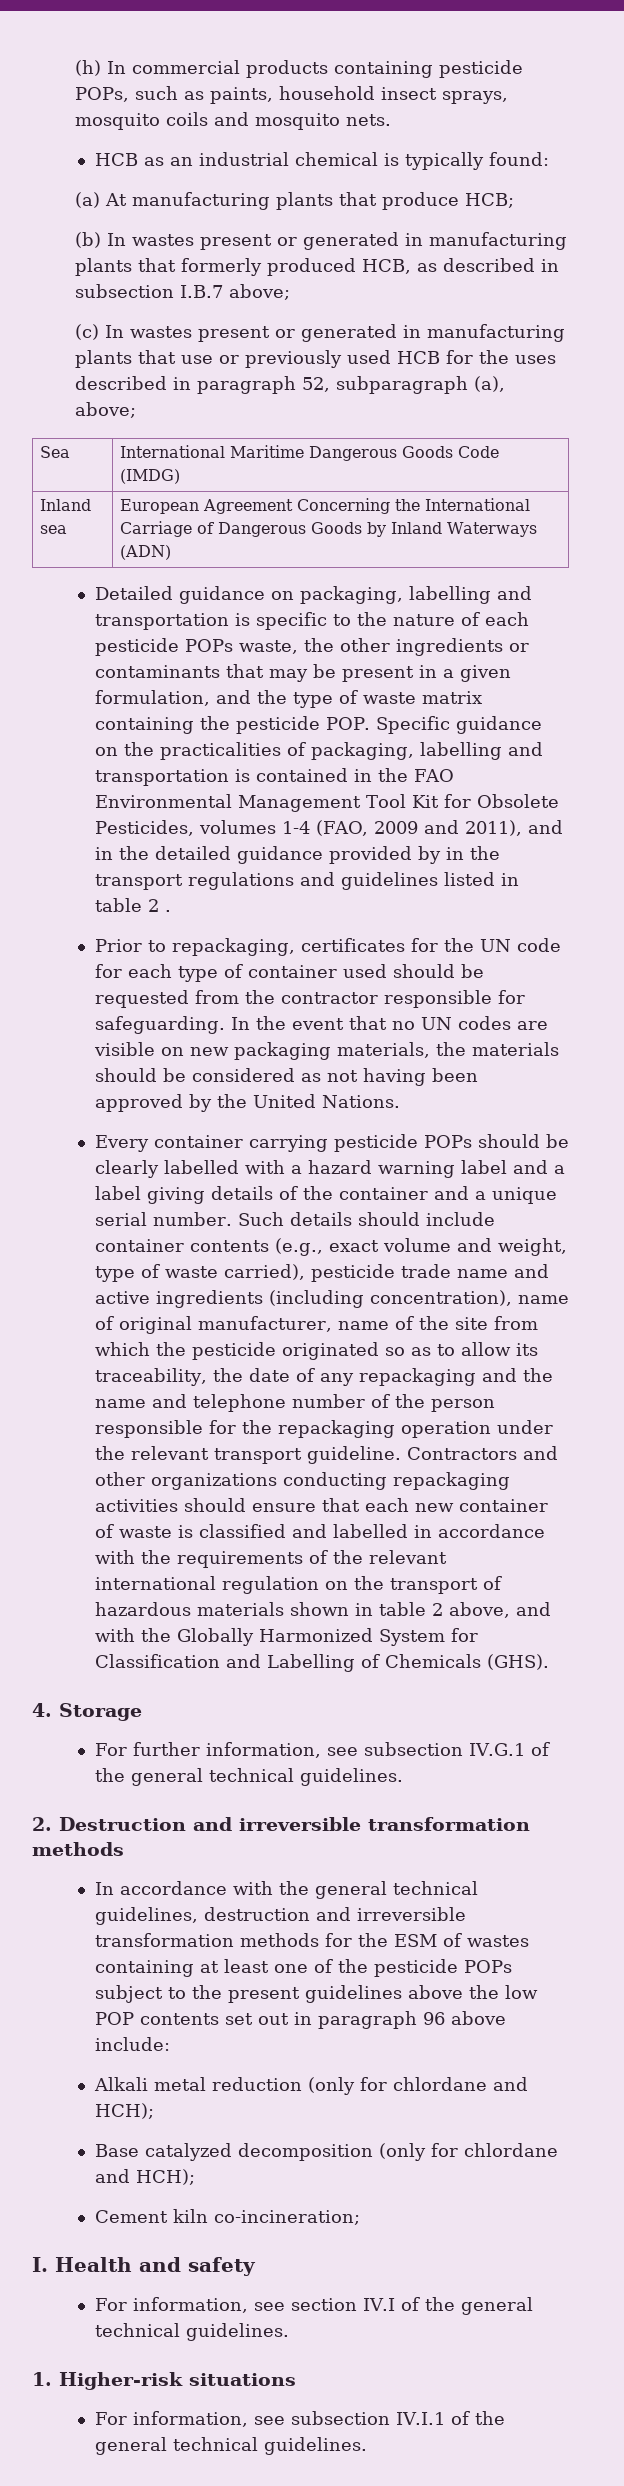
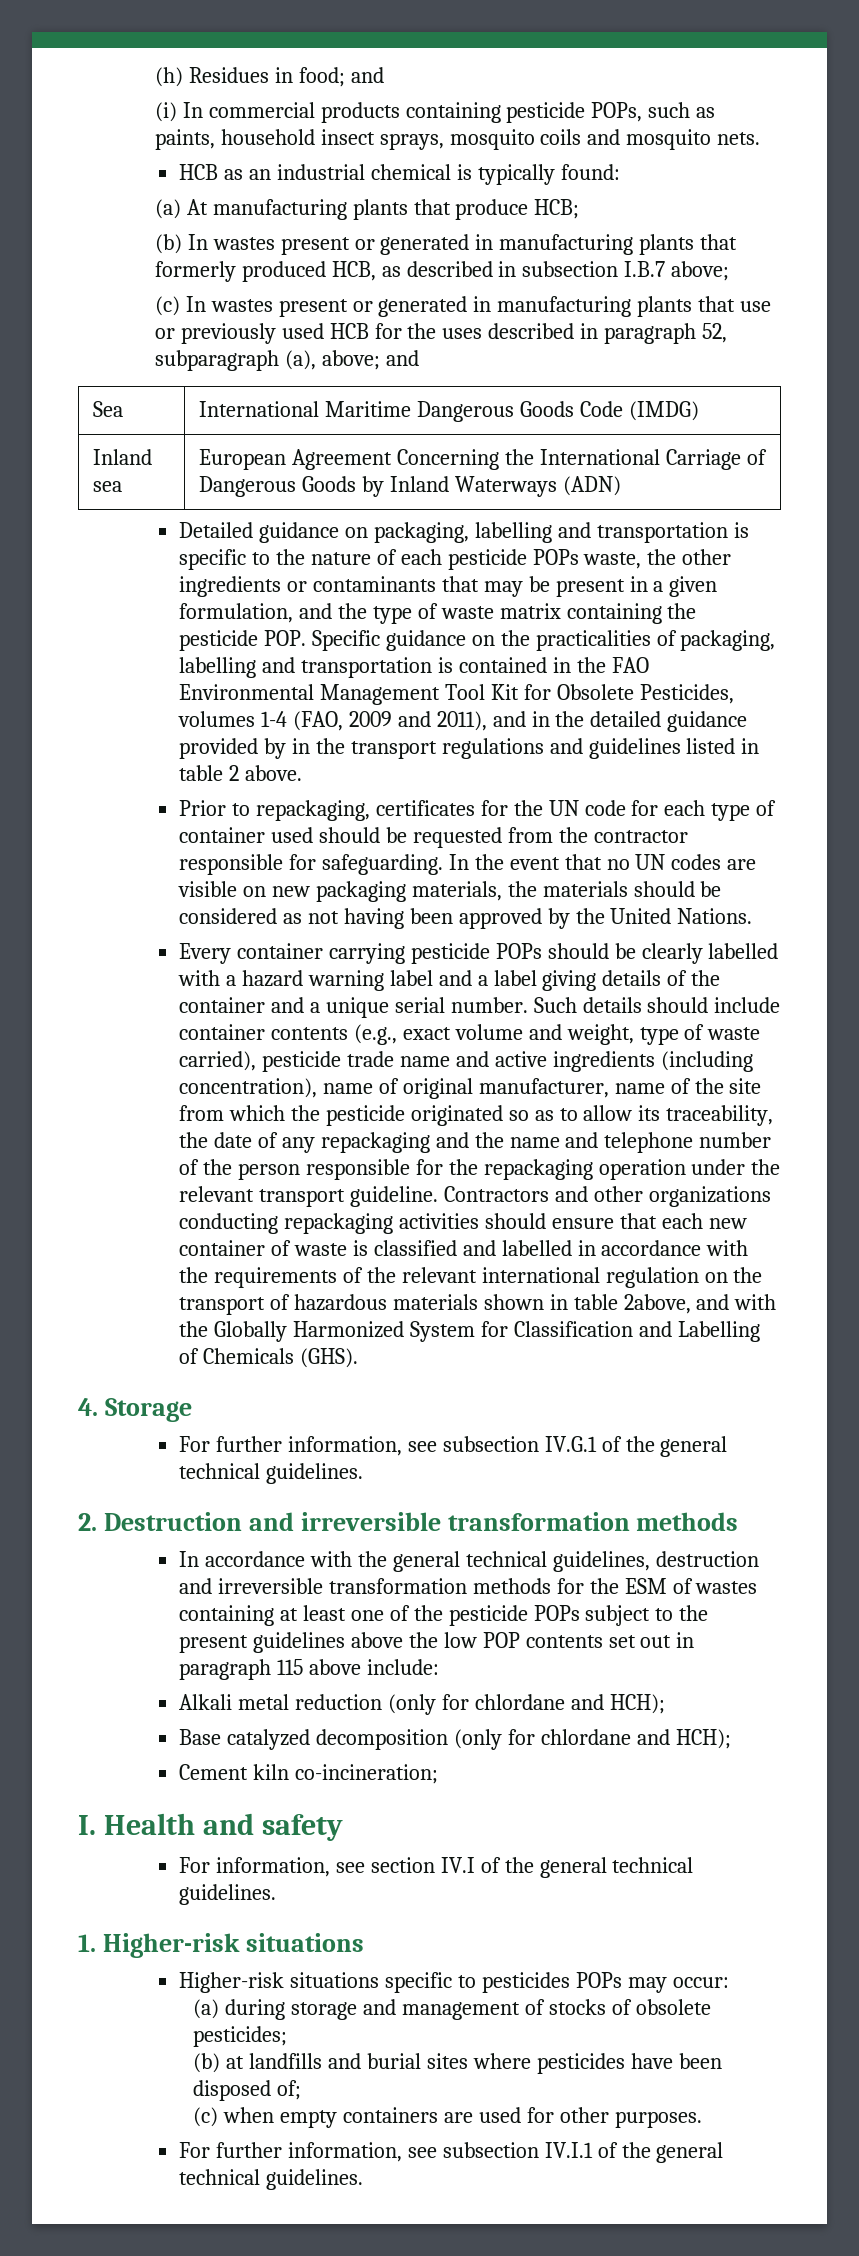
- (h) In commercial products containing pesticide POPs, such as paints, household insect sprays, mosquito coils and mosquito nets.
+ (h) Residues in food; and
+ (i) In commercial products containing pesticide POPs, such as paints, household insect sprays, mosquito coils and mosquito nets.
- (c) In wastes present or generated in manufacturing plants that use or previously used HCB for the uses described in paragraph 52, subparagraph (a), above;
+ (c) In wastes present or generated in manufacturing plants that use or previously used HCB for the uses described in paragraph 52, subparagraph (a), above; and
- Detailed guidance on packaging, labelling and transportation is specific to the nature of each pesticide POPs waste, the other ingredients or contaminants that may be present in a given formulation, and the type of waste matrix containing the pesticide POP. Specific guidance on the practicalities of packaging, labelling and transportation is contained in the FAO Environmental Management Tool Kit for Obsolete Pesticides, volumes 1-4 (FAO, 2009 and 2011), and in the detailed guidance provided by in the transport regulations and guidelines listed in table 2 .
+ Detailed guidance on packaging, labelling and transportation is specific to the nature of each pesticide POPs waste, the other ingredients or contaminants that may be present in a given formulation, and the type of waste matrix containing the pesticide POP. Specific guidance on the practicalities of packaging, labelling and transportation is contained in the FAO Environmental Management Tool Kit for Obsolete Pesticides, volumes 1-4 (FAO, 2009 and 2011), and in the detailed guidance provided by in the transport regulations and guidelines listed in table 2 above.
- Contractors and other organizations conducting repackaging activities should ensure that each new container of waste is classified and labelled in accordance with the requirements of the relevant international regulation on the transport of hazardous materials shown in table 2 above, and with the Globally Harmonized System for Classification and Labelling of Chemicals (GHS).
+ Contractors and other organizations conducting repackaging activities should ensure that each new container of waste is classified and labelled in accordance with the requirements of the relevant international regulation on the transport of hazardous materials shown in table 2above, and with the Globally Harmonized System for Classification and Labelling of Chemicals (GHS).
- In accordance with the general technical guidelines, destruction and irreversible transformation methods for the ESM of wastes containing at least one of the pesticide POPs subject to the present guidelines above the low POP contents set out in paragraph 96 above include:
+ In accordance with the general technical guidelines, destruction and irreversible transformation methods for the ESM of wastes containing at least one of the pesticide POPs subject to the present guidelines above the low POP contents set out in paragraph 115 above include:
- For information, see subsection IV.I.1 of the general technical guidelines.
+ Higher-risk situations specific to pesticides POPs may occur:
+ (a) during storage and management of stocks of obsolete pesticides;
+ (b) at landfills and burial sites where pesticides have been disposed of;
+ (c) when empty containers are used for other purposes.
+ For further information, see subsection IV.I.1 of the general technical guidelines.

